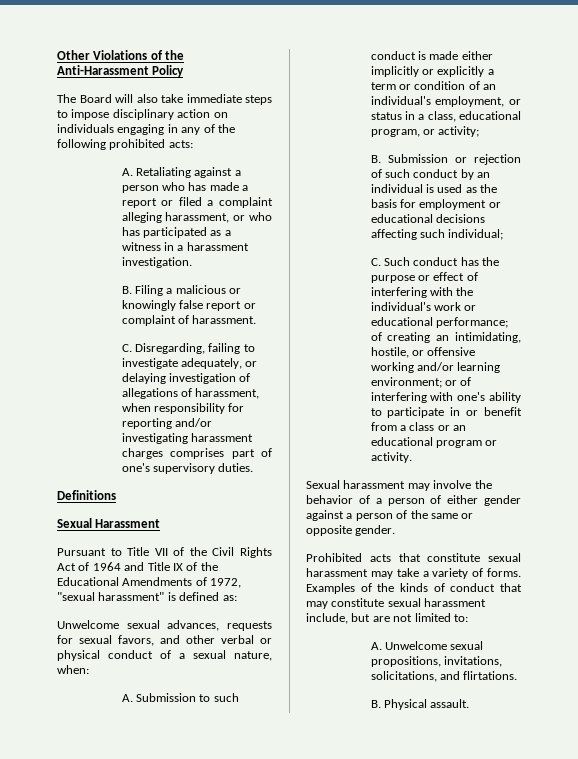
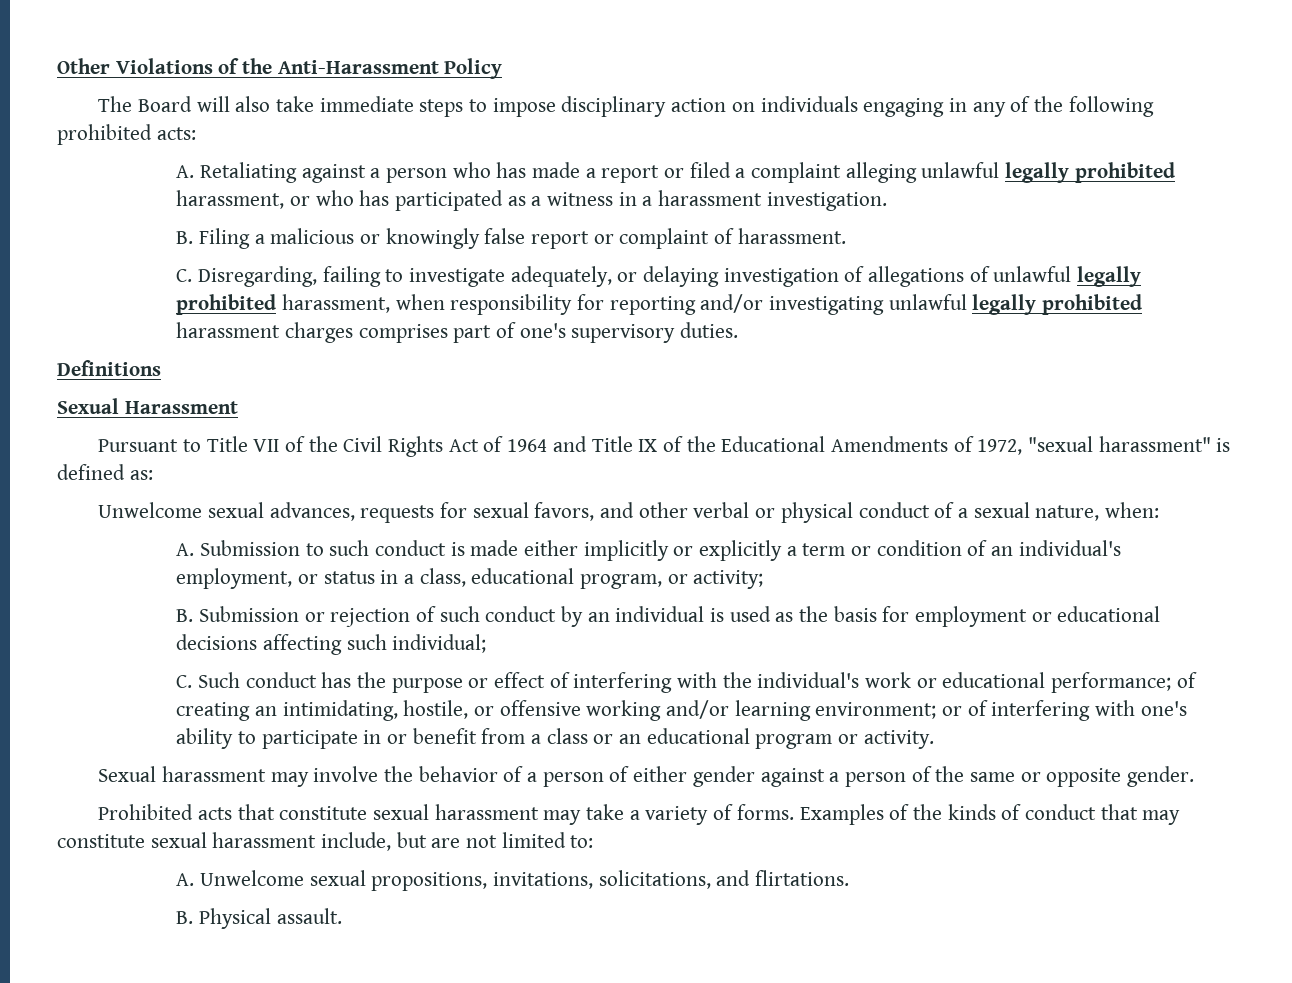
- A. Retaliating against a person who has made a report or filed a complaint alleging harassment, or who has participated as a witness in a harassment investigation.
+ A. Retaliating against a person who has made a report or filed a complaint alleging unlawful legally prohibited harassment, or who has participated as a witness in a harassment investigation.
- C. Disregarding, failing to investigate adequately, or delaying investigation of allegations of harassment, when responsibility for reporting and/or investigating harassment charges comprises part of one's supervisory duties.
+ C. Disregarding, failing to investigate adequately, or delaying investigation of allegations of unlawful legally prohibited harassment, when responsibility for reporting and/or investigating unlawful legally prohibited harassment charges comprises part of one's supervisory duties.

